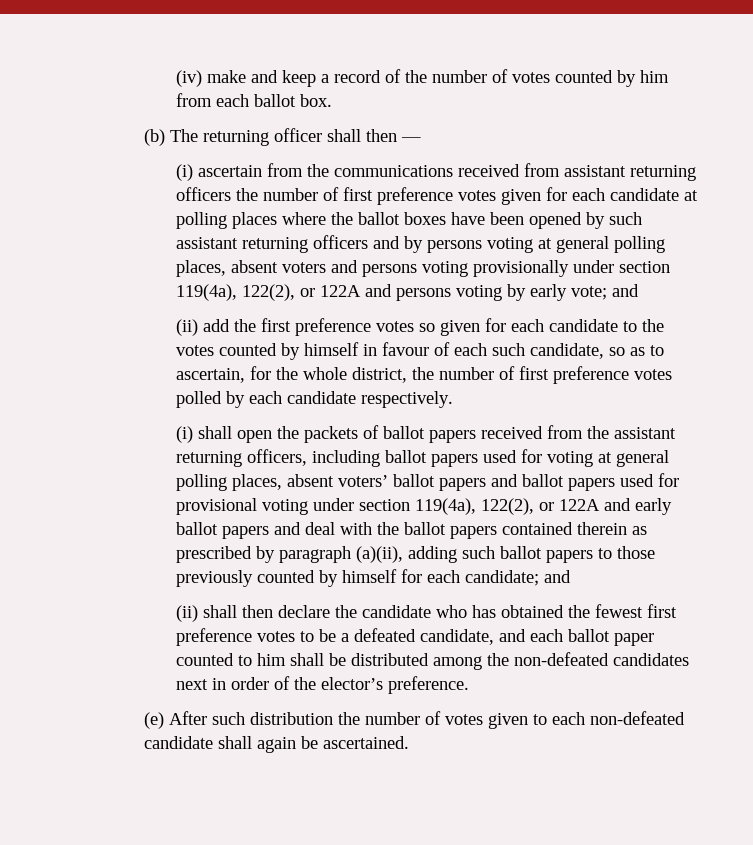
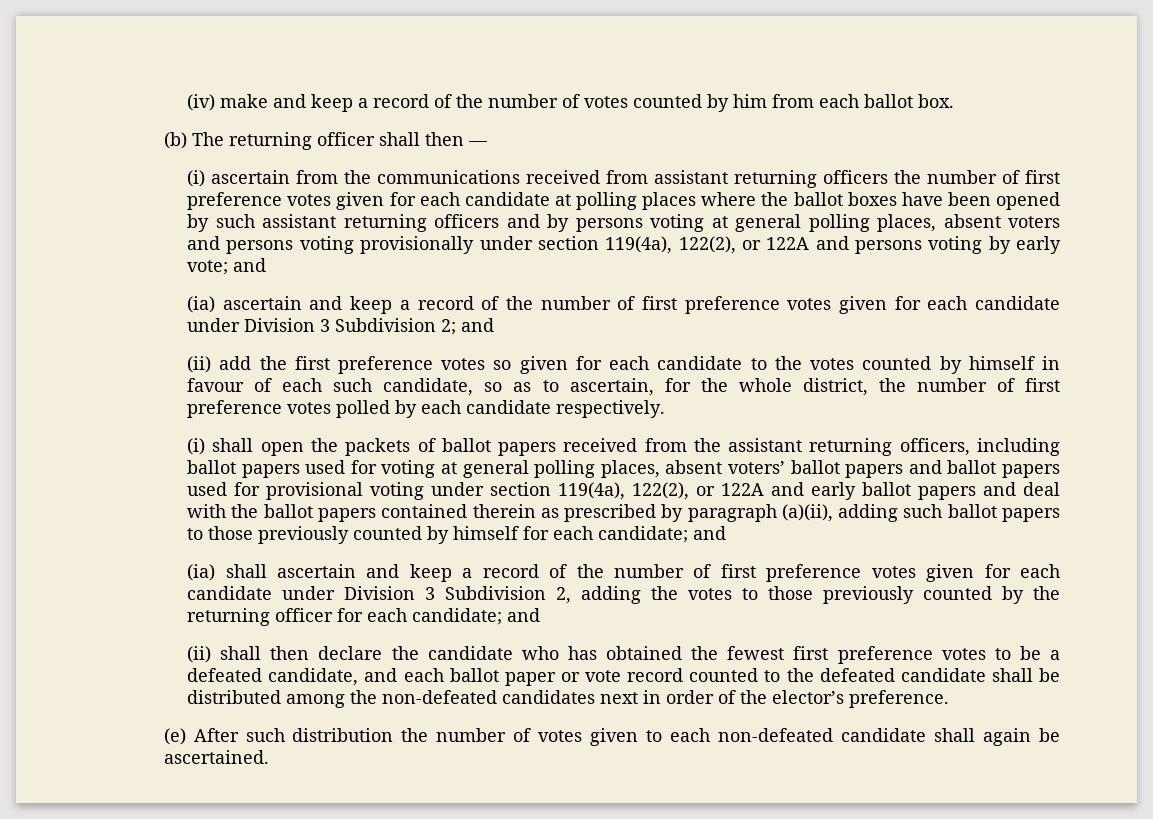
+ (ia) ascertain and keep a record of the number of first preference votes given for each candidate under Division 3 Subdivision 2; and
+ (ia) shall ascertain and keep a record of the number of first preference votes given for each candidate under Division 3 Subdivision 2, adding the votes to those previously counted by the returning officer for each candidate; and
- (ii) shall then declare the candidate who has obtained the fewest first preference votes to be a defeated candidate, and each ballot paper counted to him shall be distributed among the non-defeated candidates next in order of the elector’s preference.
+ (ii) shall then declare the candidate who has obtained the fewest first preference votes to be a defeated candidate, and each ballot paper or vote record counted to the defeated candidate shall be distributed among the non-defeated candidates next in order of the elector’s preference.

